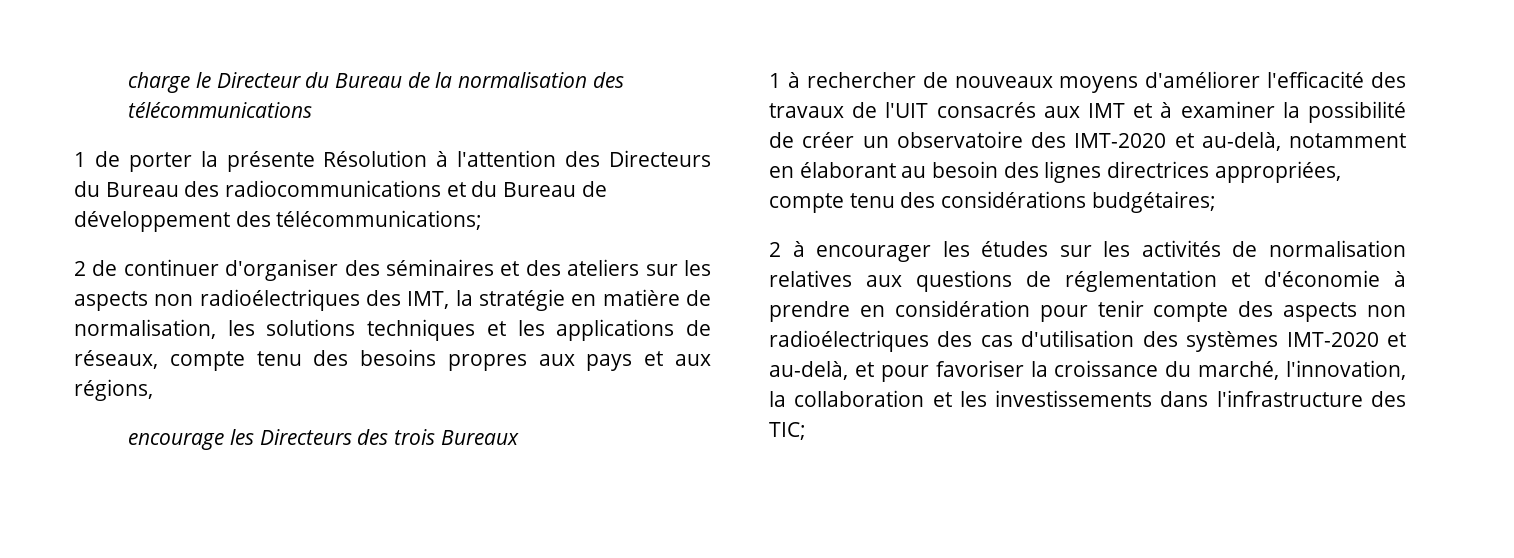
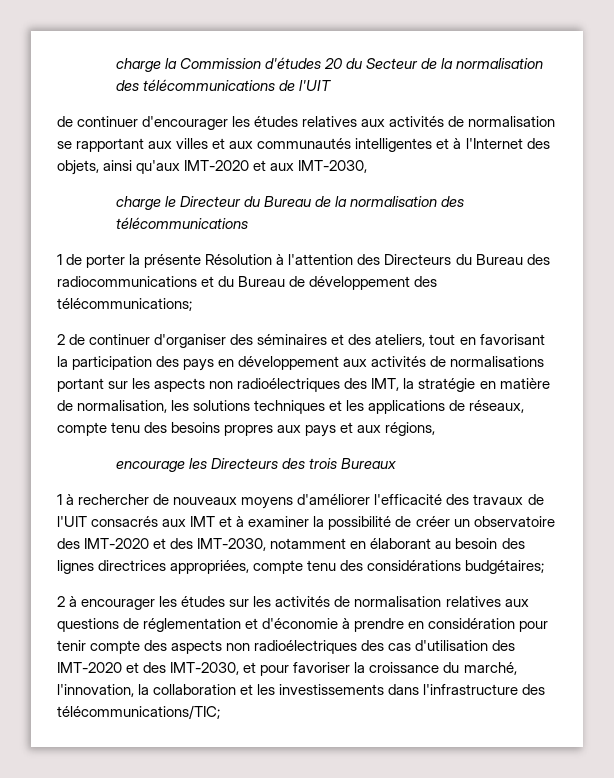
+ charge la Commission d'études 20 du Secteur de la normalisation des télécommunications de l'UIT
+ de continuer d'encourager les études relatives aux activités de normalisation se rapportant aux villes et aux communautés intelligentes et à l'Internet des objets, ainsi qu'aux IMT-2020 et aux IMT-2030,
- 2 de continuer d'organiser des séminaires et des ateliers sur les aspects non radioélectriques des IMT, la stratégie en matière de normalisation, les solutions techniques et les applications de réseaux, compte tenu des besoins propres aux pays et aux régions,
+ 2 de continuer d'organiser des séminaires et des ateliers, tout en favorisant la participation des pays en développement aux activités de normalisations portant sur les aspects non radioélectriques des IMT, la stratégie en matière de normalisation, les solutions techniques et les applications de réseaux, compte tenu des besoins propres aux pays et aux régions,
- 1 à rechercher de nouveaux moyens d'améliorer l'efficacité des travaux de l'UIT consacrés aux IMT et à examiner la possibilité de créer un observatoire des IMT-2020 et au-delà, notamment en élaborant au besoin des lignes directrices appropriées, compte tenu des considérations budgétaires;
+ 1 à rechercher de nouveaux moyens d'améliorer l'efficacité des travaux de l'UIT consacrés aux IMT et à examiner la possibilité de créer un observatoire des IMT-2020 et des IMT-2030, notamment en élaborant au besoin des lignes directrices appropriées, compte tenu des considérations budgétaires;
- 2 à encourager les études sur les activités de normalisation relatives aux questions de réglementation et d'économie à prendre en considération pour tenir compte des aspects non radioélectriques des cas d'utilisation des systèmes IMT-2020 et au-delà, et pour favoriser la croissance du marché, l'innovation, la collaboration et les investissements dans l'infrastructure des TIC;
+ 2 à encourager les études sur les activités de normalisation relatives aux questions de réglementation et d'économie à prendre en considération pour tenir compte des aspects non radioélectriques des cas d'utilisation des IMT-2020 et des IMT-2030, et pour favoriser la croissance du marché, l'innovation, la collaboration et les investissements dans l'infrastructure des télécommunications/TIC;

